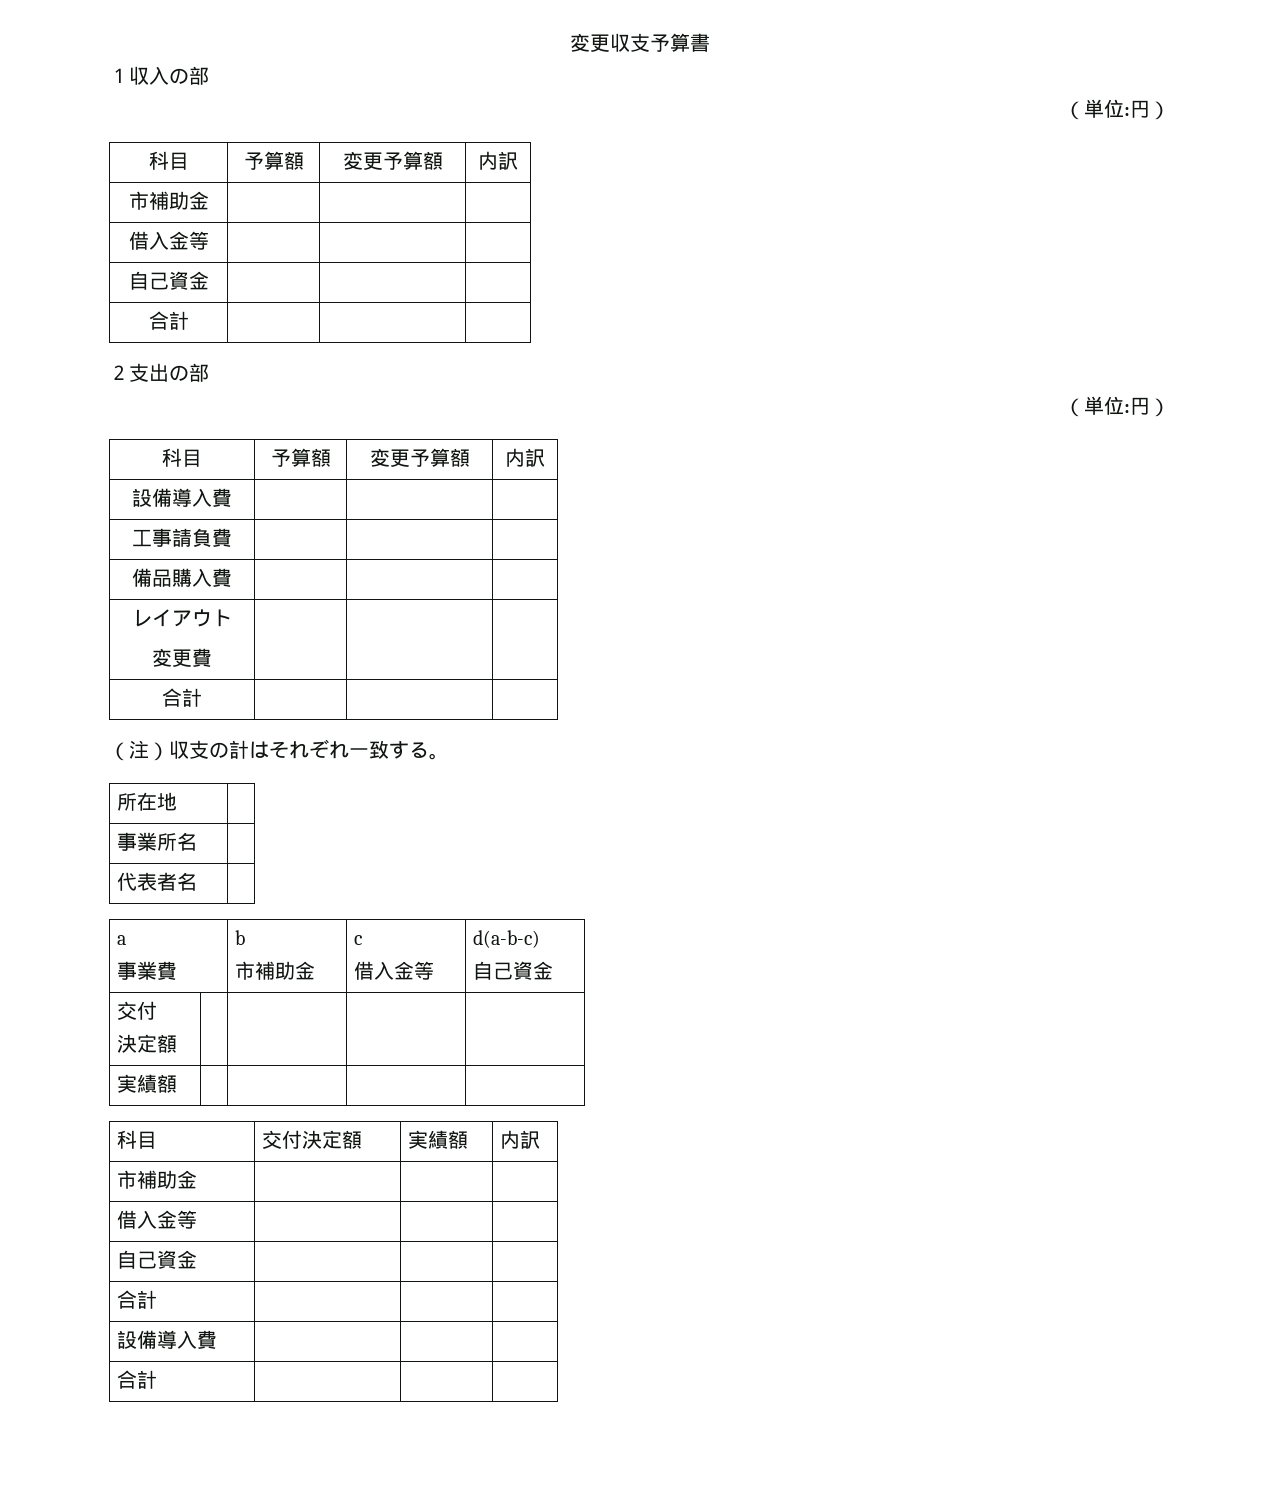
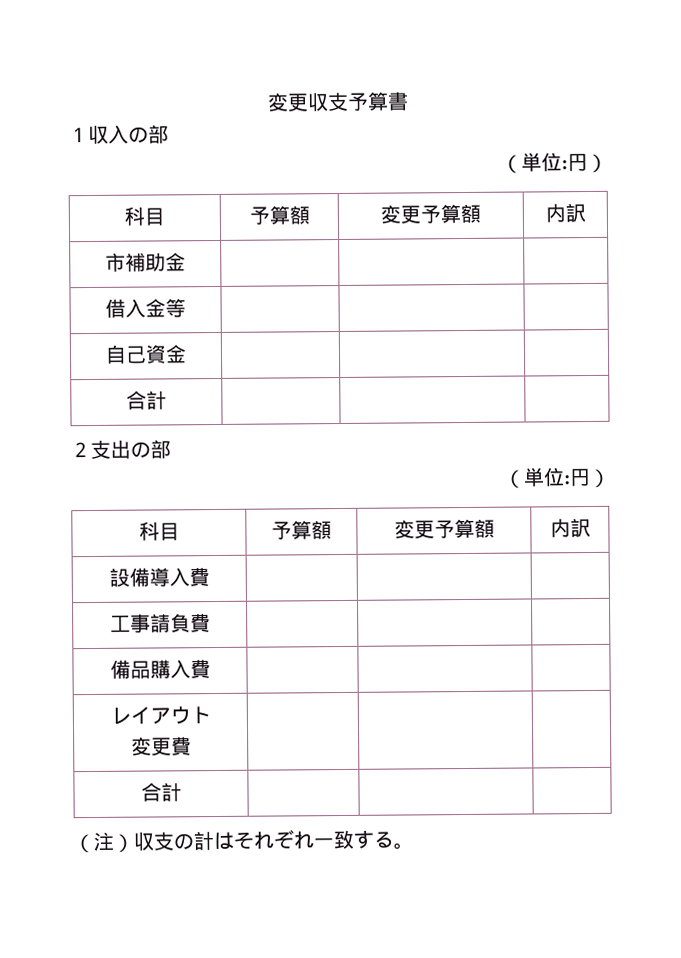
- 所在地 |
- 事業所名 |
- 代表者名 |
- a
- 事業費 | b
- 市補助金 | c
- 借入金等 | d(a-b-c)
- 自己資金
- 交付
- 決定額 | | | |
- 実績額 | | | |
- 科目 | 交付決定額 | 実績額 | 内訳
- 市補助金 | | |
- 借入金等 | | |
- 自己資金 | | |
- 合計 | | |
- 設備導入費 | | |
- 合計 | | |

